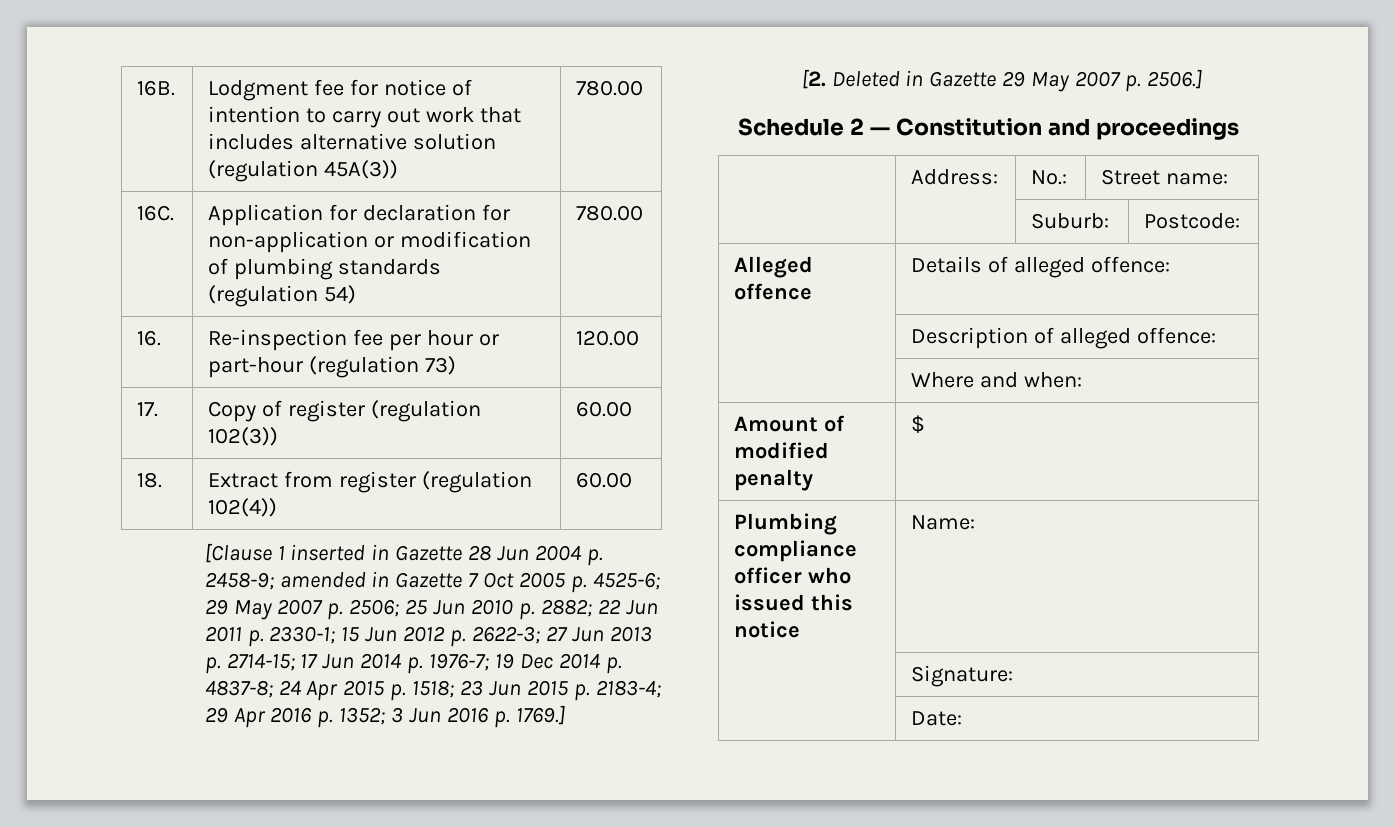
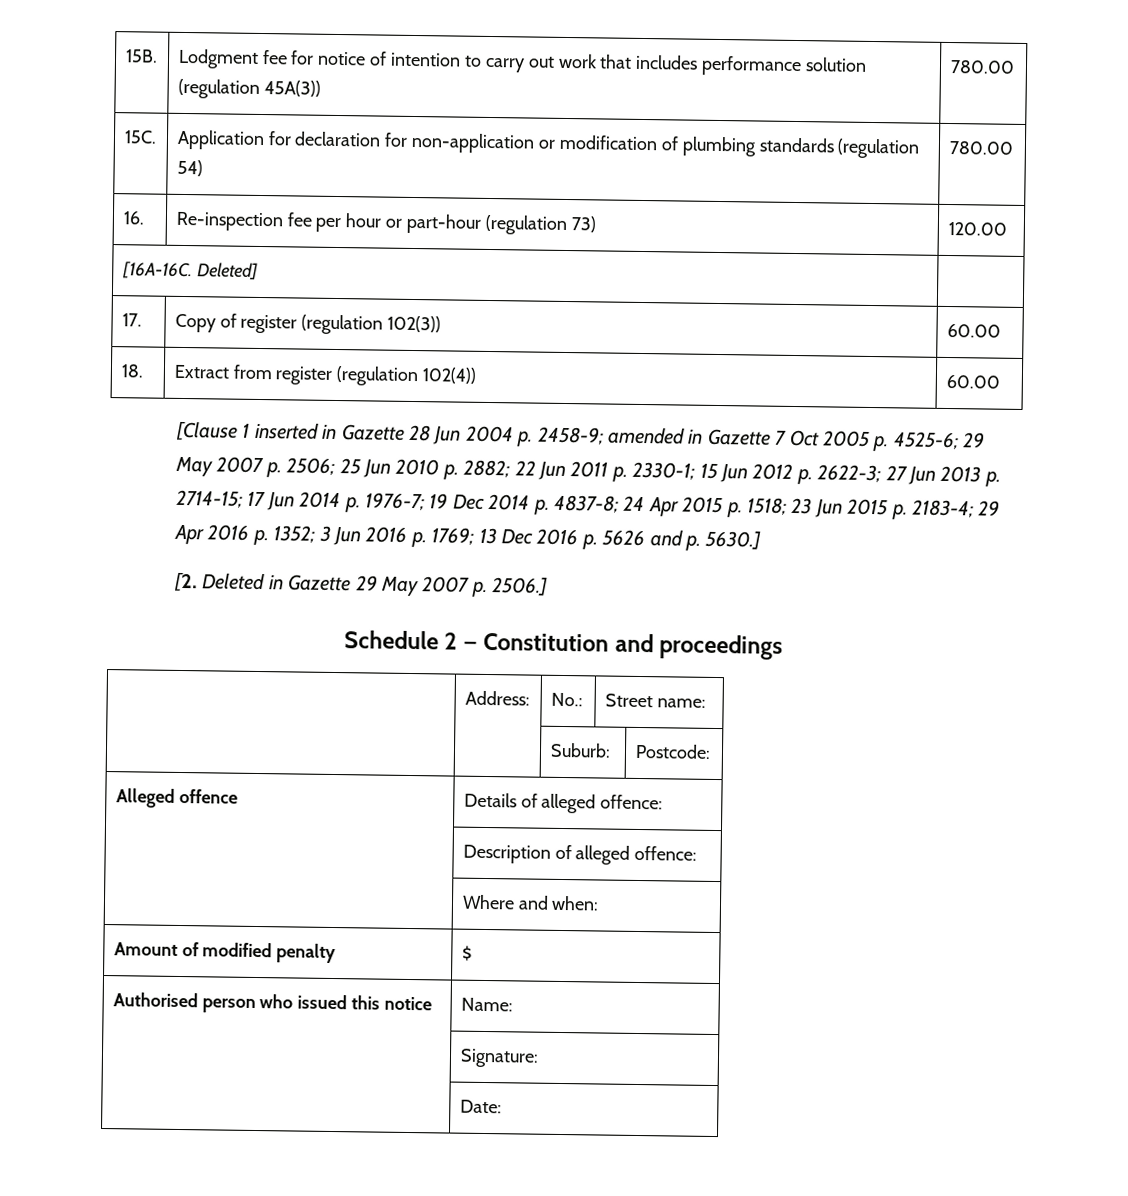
- 16B. | Lodgment fee for notice of intention to carry out work that includes alternative solution (regulation 45A(3)) | 780.00
+ 15B. | Lodgment fee for notice of intention to carry out work that includes performance solution (regulation 45A(3)) | 780.00
- 16C. | Application for declaration for non-application or modification of plumbing standards (regulation 54) | 780.00
+ 15C. | Application for declaration for non-application or modification of plumbing standards (regulation 54) | 780.00
+ [16A-16C. Deleted] |
- 3 Jun 2016 p. 1769.]
+ 3 Jun 2016 p. 1769; 13 Dec 2016 p. 5626 and p. 5630.]
- Plumbing compliance officer who issued this notice | Name:
+ Authorised person who issued this notice | Name:

